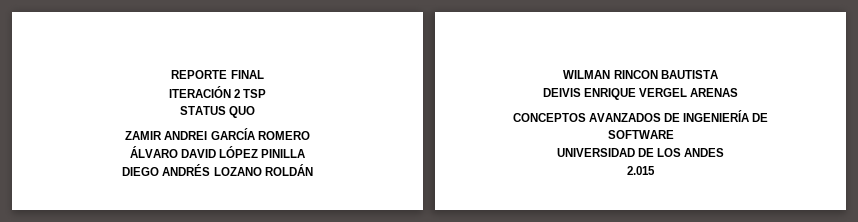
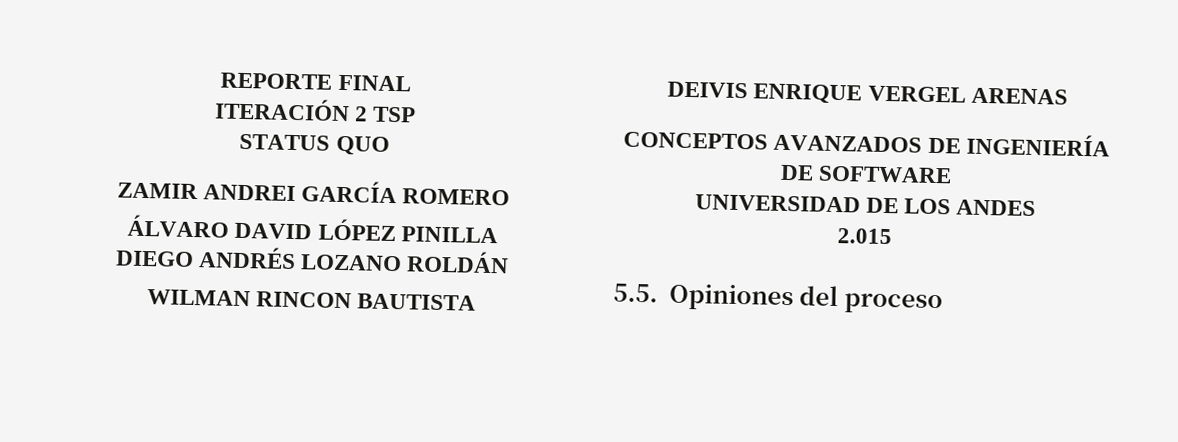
+ 5.5. Opiniones del proceso

